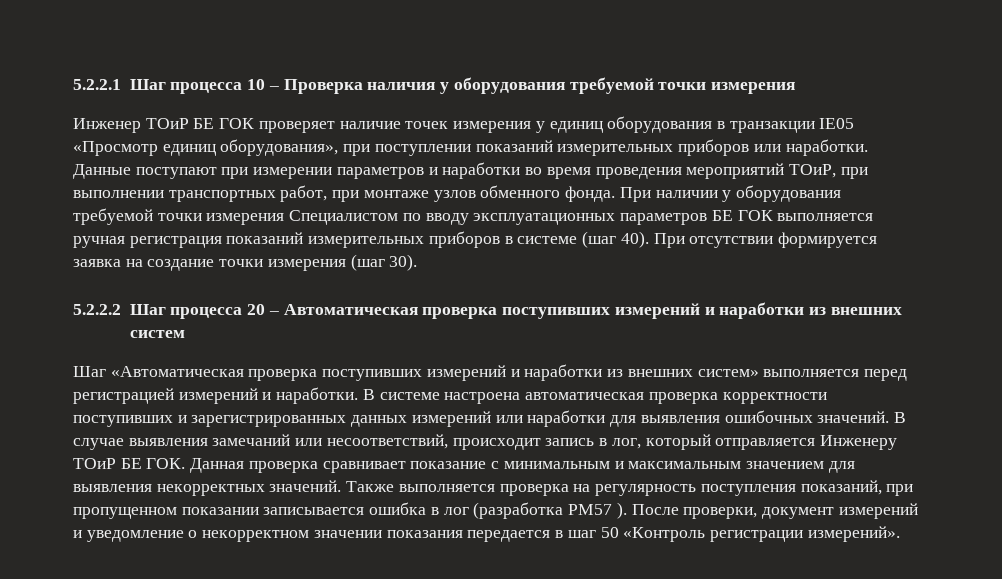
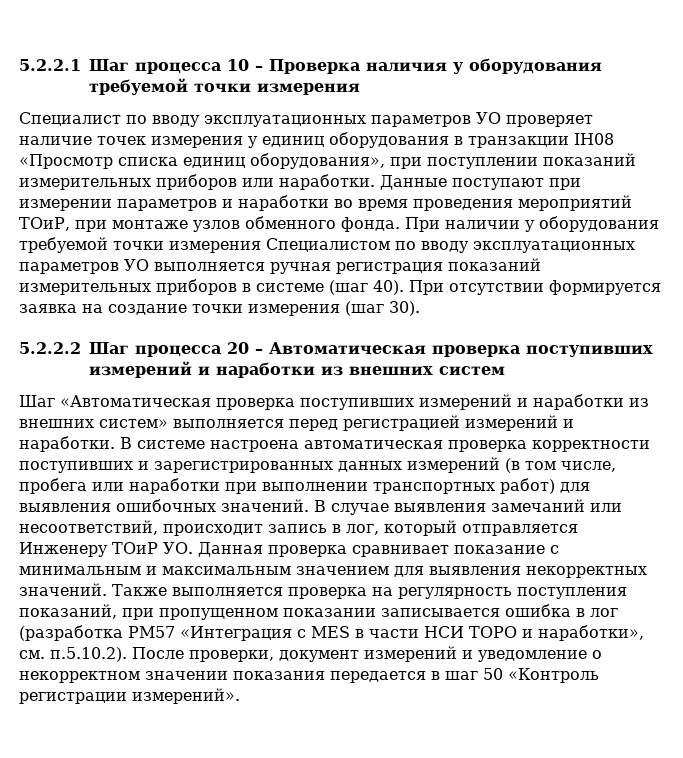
- Инженер ТОиР БЕ ГОК проверяет наличие точек измерения у единиц оборудования в транзакции IE05 «Просмотр единиц оборудования», при поступлении показаний измерительных приборов или наработки.
+ Специалист по вводу эксплуатационных параметров УО проверяет наличие точек измерения у единиц оборудования в транзакции IH08 «Просмотр списка единиц оборудования», при поступлении показаний измерительных приборов или наработки.
- Данные поступают при измерении параметров и наработки во время проведения мероприятий ТОиР, при выполнении транспортных работ, при монтаже узлов обменного фонда.
+ Данные поступают при измерении параметров и наработки во время проведения мероприятий ТОиР, при монтаже узлов обменного фонда.
- При наличии у оборудования требуемой точки измерения Специалистом по вводу эксплуатационных параметров БЕ ГОК выполняется ручная регистрация показаний измерительных приборов в системе (шаг 40).
+ При наличии у оборудования требуемой точки измерения Специалистом по вводу эксплуатационных параметров УО выполняется ручная регистрация показаний измерительных приборов в системе (шаг 40).
- В системе настроена автоматическая проверка корректности поступивших и зарегистрированных данных измерений или наработки для выявления ошибочных значений.
+ В системе настроена автоматическая проверка корректности поступивших и зарегистрированных данных измерений (в том числе, пробега или наработки при выполнении транспортных работ) для выявления ошибочных значений.
- В случае выявления замечаний или несоответствий, происходит запись в лог, который отправляется Инженеру ТОиР БЕ ГОК. Данная проверка сравнивает показание с минимальным и максимальным значением для выявления некорректных значений.
+ В случае выявления замечаний или несоответствий, происходит запись в лог, который отправляется Инженеру ТОиР УО. Данная проверка сравнивает показание с минимальным и максимальным значением для выявления некорректных значений.
- Также выполняется проверка на регулярность поступления показаний, при пропущенном показании записывается ошибка в лог (разработка PM57 ). После проверки, документ измерений и уведомление о некорректном значении показания передается в шаг 50 «Контроль регистрации измерений».
+ Также выполняется проверка на регулярность поступления показаний, при пропущенном показании записывается ошибка в лог (разработка PM57 «Интеграция с MES в части НСИ ТОРО и наработки», см. п.5.10.2). После проверки, документ измерений и уведомление о некорректном значении показания передается в шаг 50 «Контроль регистрации измерений».

